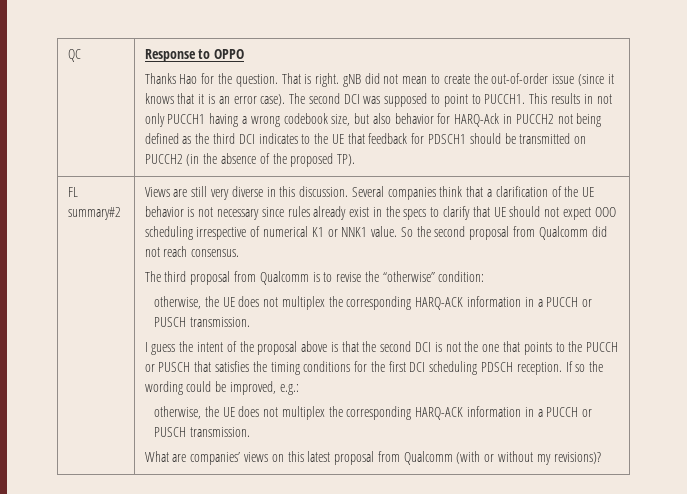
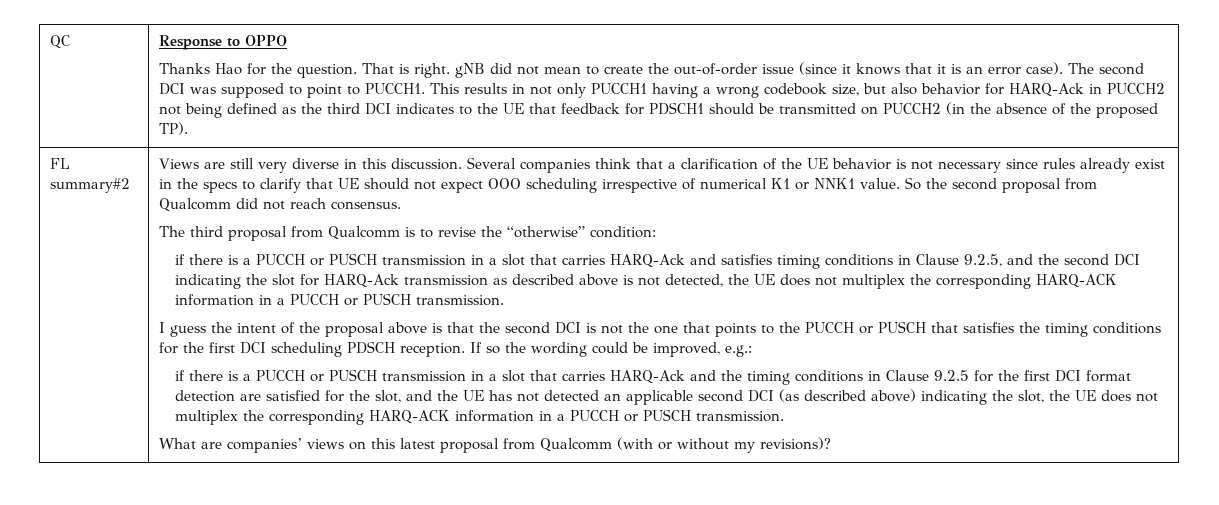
  The third proposal from Qualcomm is to revise the “otherwise” condition:
- otherwise, the UE does not multiplex the corresponding HARQ-ACK information in a PUCCH or PUSCH transmission.
+ if there is a PUCCH or PUSCH transmission in a slot that carries HARQ-Ack and satisfies timing conditions in Clause 9.2.5, and the second DCI indicating the slot for HARQ-Ack transmission as described above is not detected, the UE does not multiplex the corresponding HARQ-ACK information in a PUCCH or PUSCH transmission.
  If so the wording could be improved, e.g.:
- otherwise, the UE does not multiplex the corresponding HARQ-ACK information in a PUCCH or PUSCH transmission.
+ if there is a PUCCH or PUSCH transmission in a slot that carries HARQ-Ack and the timing conditions in Clause 9.2.5 for the first DCI format detection are satisfied for the slot, and the UE has not detected an applicable second DCI (as described above) indicating the slot, the UE does not multiplex the corresponding HARQ-ACK information in a PUCCH or PUSCH transmission.

